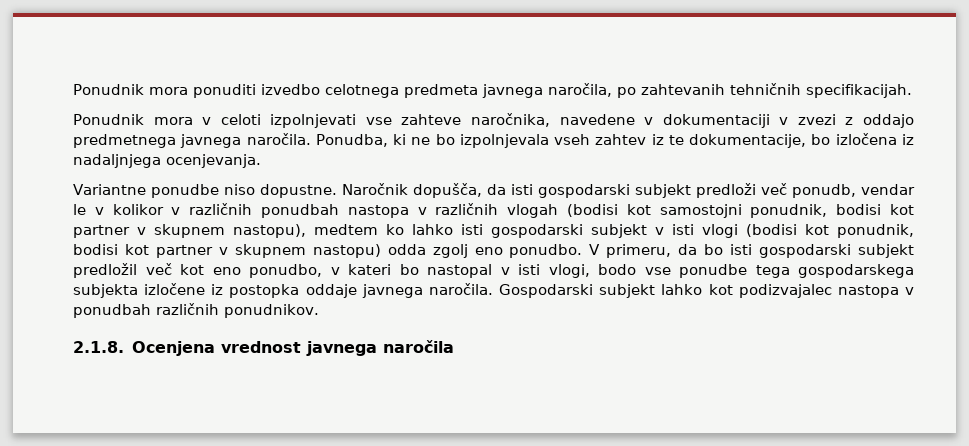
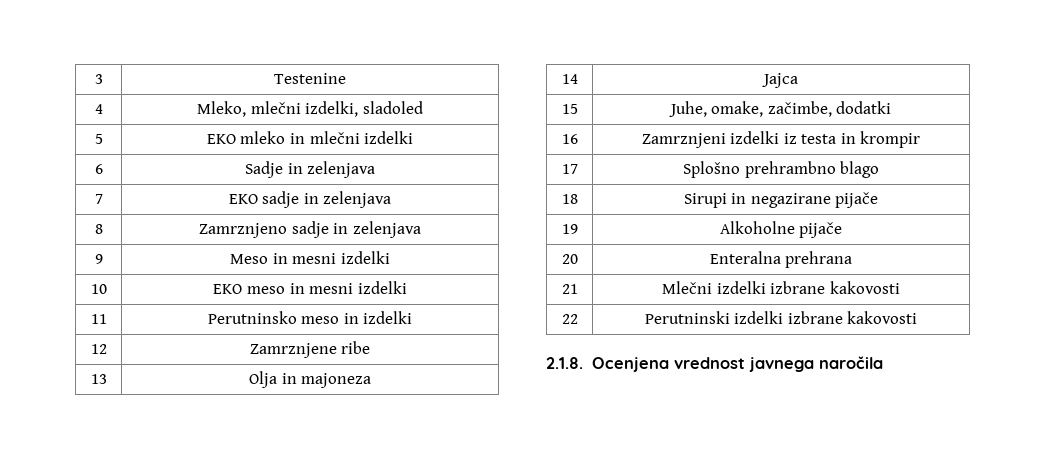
- Ponudnik mora ponuditi izvedbo celotnega predmeta javnega naročila, po zahtevanih tehničnih specifikacijah.
- Ponudnik mora v celoti izpolnjevati vse zahteve naročnika, navedene v dokumentaciji v zvezi z oddajo predmetnega javnega naročila. Ponudba, ki ne bo izpolnjevala vseh zahtev iz te dokumentacije, bo izločena iz nadaljnjega ocenjevanja.
- Variantne ponudbe niso dopustne. Naročnik dopušča, da isti gospodarski subjekt predloži več ponudb, vendar le v kolikor v različnih ponudbah nastopa v različnih vlogah (bodisi kot samostojni ponudnik, bodisi kot partner v skupnem nastopu), medtem ko lahko isti gospodarski subjekt v isti vlogi (bodisi kot ponudnik, bodisi kot partner v skupnem nastopu) odda zgolj eno ponudbo. V primeru, da bo isti gospodarski subjekt predložil več kot eno ponudbo, v kateri bo nastopal v isti vlogi, bodo vse ponudbe tega gospodarskega subjekta izločene iz postopka oddaje javnega naročila. Gospodarski subjekt lahko kot podizvajalec nastopa v ponudbah različnih ponudnikov.
+ 3 | Testenine
+ 4 | Mleko, mlečni izdelki, sladoled
+ 5 | EKO mleko in mlečni izdelki
+ 6 | Sadje in zelenjava
+ 7 | EKO sadje in zelenjava
+ 8 | Zamrznjeno sadje in zelenjava
+ 9 | Meso in mesni izdelki
+ 10 | EKO meso in mesni izdelki
+ 11 | Perutninsko meso in izdelki
+ 12 | Zamrznjene ribe
+ 13 | Olja in majoneza
+ 14 | Jajca
+ 15 | Juhe, omake, začimbe, dodatki
+ 16 | Zamrznjeni izdelki iz testa in krompir
+ 17 | Splošno prehrambno blago
+ 18 | Sirupi in negazirane pijače
+ 19 | Alkoholne pijače
+ 20 | Enteralna prehrana
+ 21 | Mlečni izdelki izbrane kakovosti
+ 22 | Perutninski izdelki izbrane kakovosti

